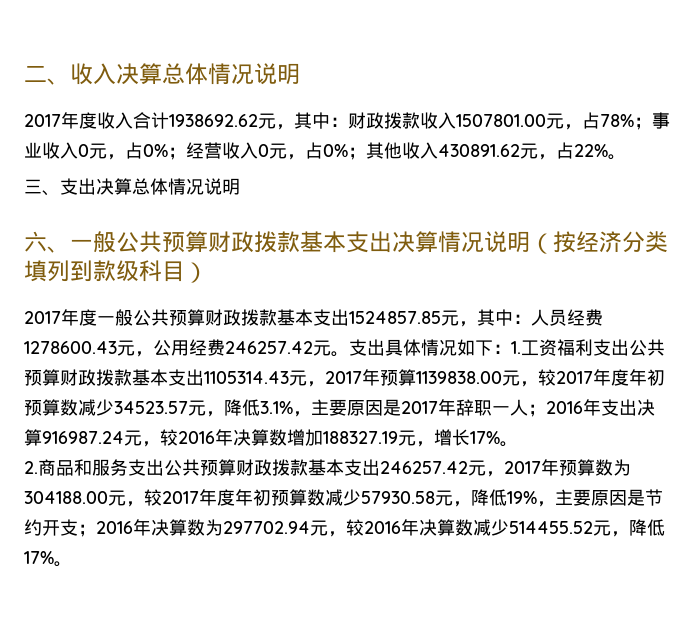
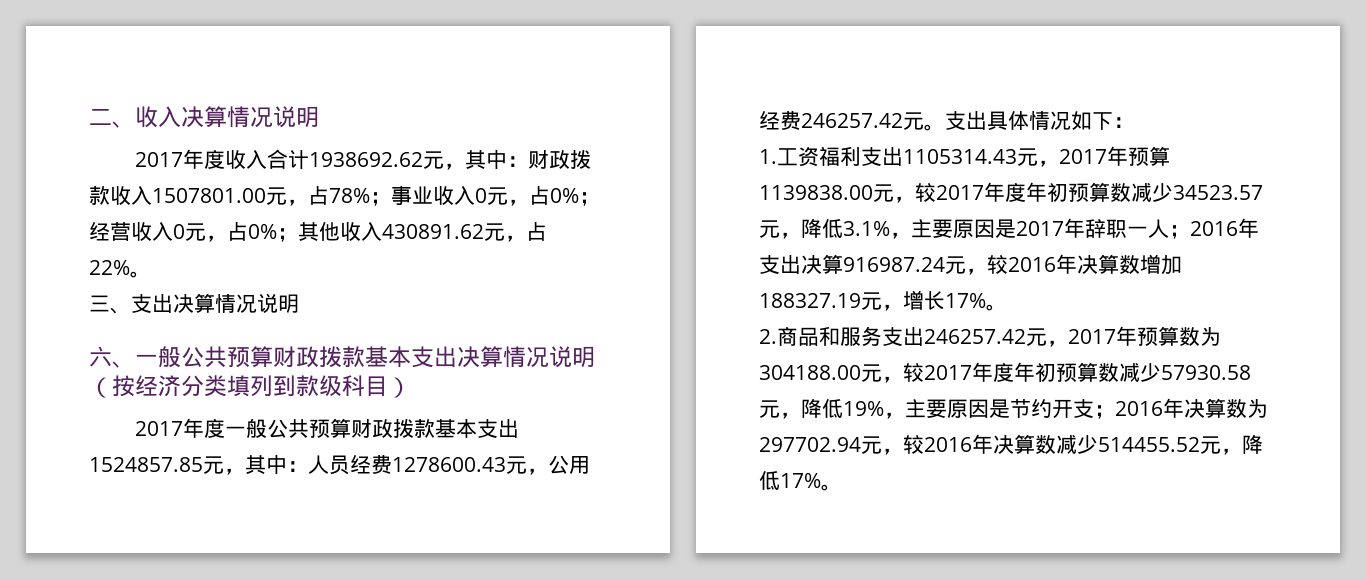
- 二、收入决算总体情况说明
+ 二、收入决算情况说明
- 三、支出决算总体情况说明
+ 三、支出决算情况说明
- 支出具体情况如下：1.工资福利支出公共预算财政拨款基本支出1105314.43元，2017年预算1139838.00元，较2017年度年初预算数减少34523.57元，降低3.1%，主要原因是2017年辞职一人；2016年支出决算916987.24元，较2016年决算数增加188327.19元，增长17%。
+ 支出具体情况如下：
+ 1.工资福利支出1105314.43元，2017年预算1139838.00元，较2017年度年初预算数减少34523.57元，降低3.1%，主要原因是2017年辞职一人；2016年支出决算916987.24元，较2016年决算数增加188327.19元，增长17%。
- 2.商品和服务支出公共预算财政拨款基本支出246257.42元，2017年预算数为304188.00元，较2017年度年初预算数减少57930.58元，降低19%，主要原因是节约开支；2016年决算数为297702.94元，较2016年决算数减少514455.52元，降低17%。
+ 2.商品和服务支出246257.42元，2017年预算数为304188.00元，较2017年度年初预算数减少57930.58元，降低19%，主要原因是节约开支；2016年决算数为297702.94元，较2016年决算数减少514455.52元，降低17%。

